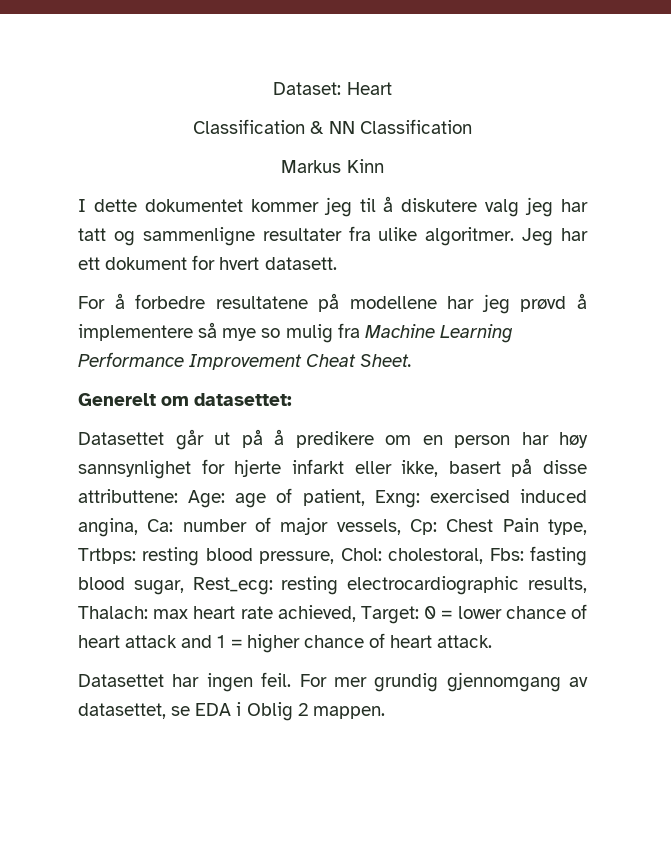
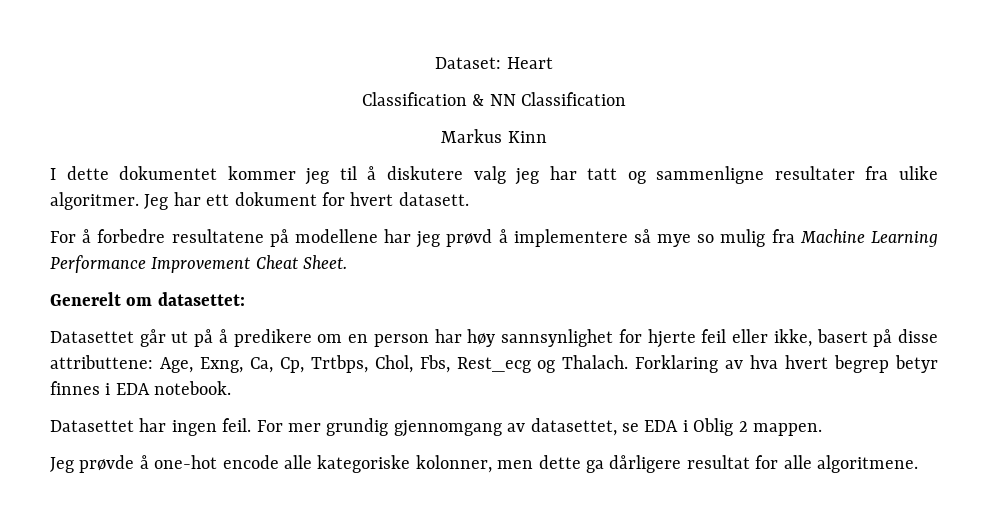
- Datasettet går ut på å predikere om en person har høy sannsynlighet for hjerte infarkt eller ikke, basert på disse attributtene: Age: age of patient, Exng: exercised induced angina, Ca: number of major vessels, Cp: Chest Pain type, Trtbps: resting blood pressure, Chol: cholestoral, Fbs: fasting blood sugar, Rest_ecg: resting electrocardiographic results, Thalach: max heart rate achieved, Target: 0 = lower chance of heart attack and 1 = higher chance of heart attack.
+ Datasettet går ut på å predikere om en person har høy sannsynlighet for hjerte feil eller ikke, basert på disse attributtene: Age, Exng, Ca, Cp, Trtbps, Chol, Fbs, Rest_ecg og Thalach. Forklaring av hva hvert begrep betyr finnes i EDA notebook.
+ Jeg prøvde å one-hot encode alle kategoriske kolonner, men dette ga dårligere resultat for alle algoritmene.

